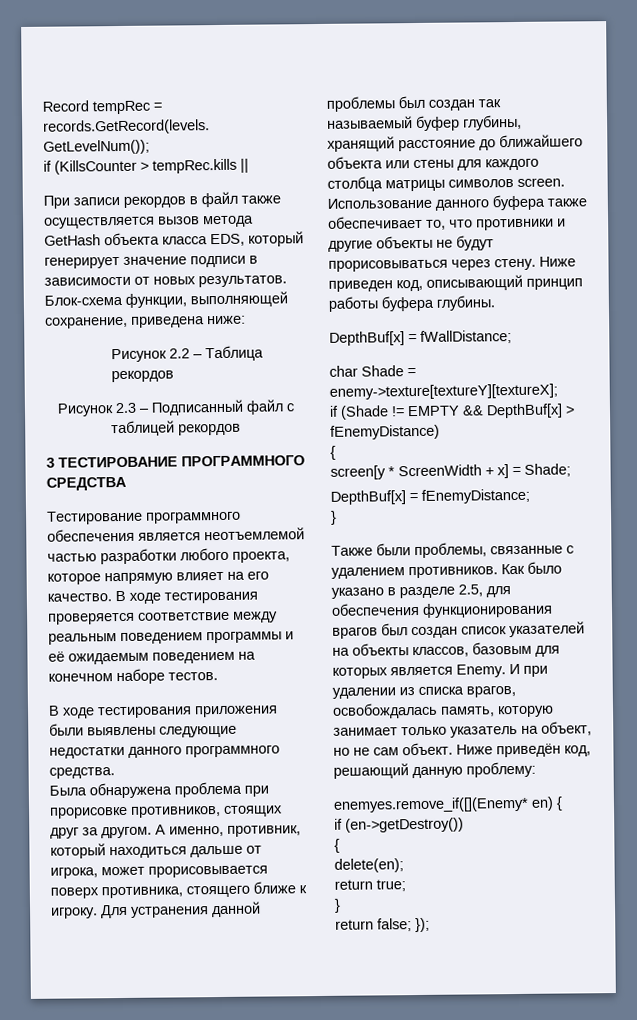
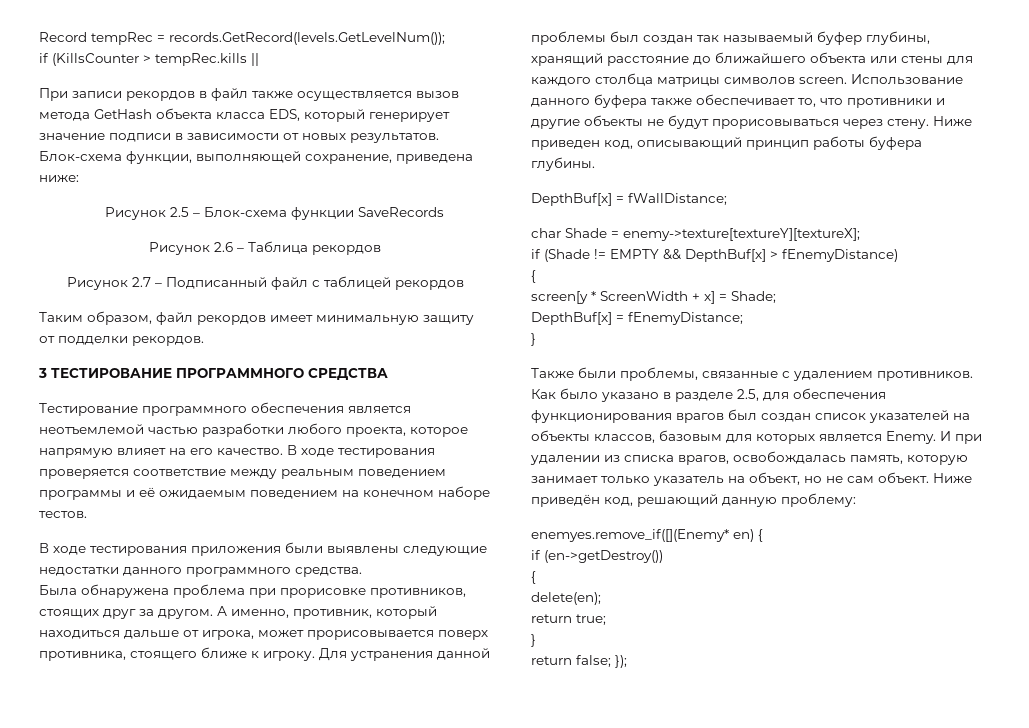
- Рисунок 2.2 – Таблица рекордов
+ Рисунок 2.5 – Блок-схема функции SaveRecords
+ Рисунок 2.6 – Таблица рекордов
- Рисунок 2.3 – Подписанный файл с таблицей рекордов
+ Рисунок 2.7 – Подписанный файл с таблицей рекордов
+ Таким образом, файл рекордов имеет минимальную защиту от подделки рекордов.

